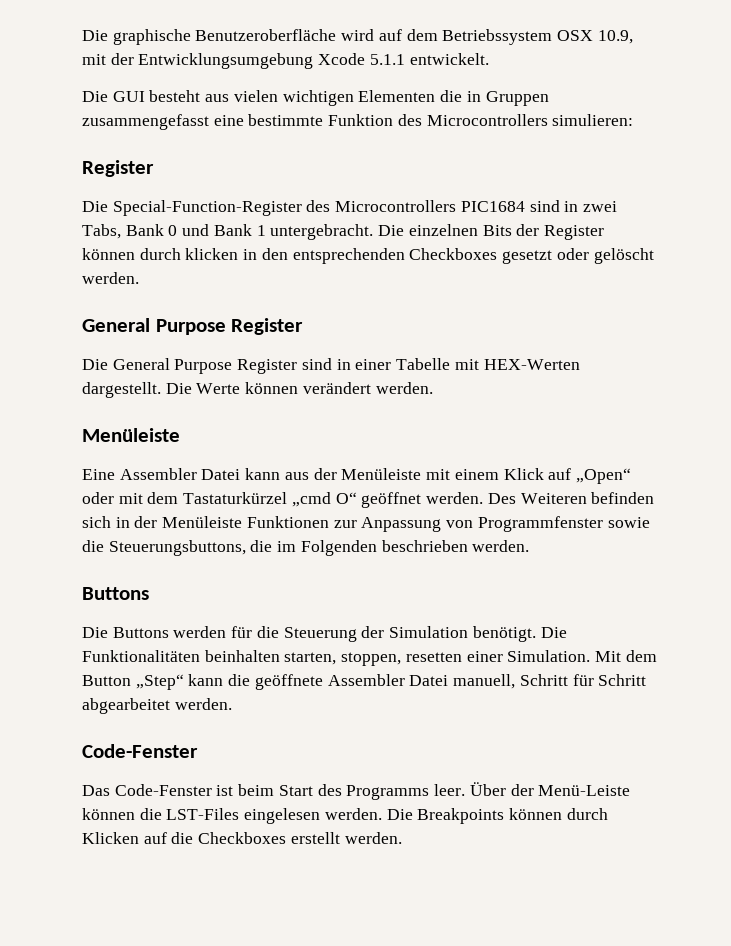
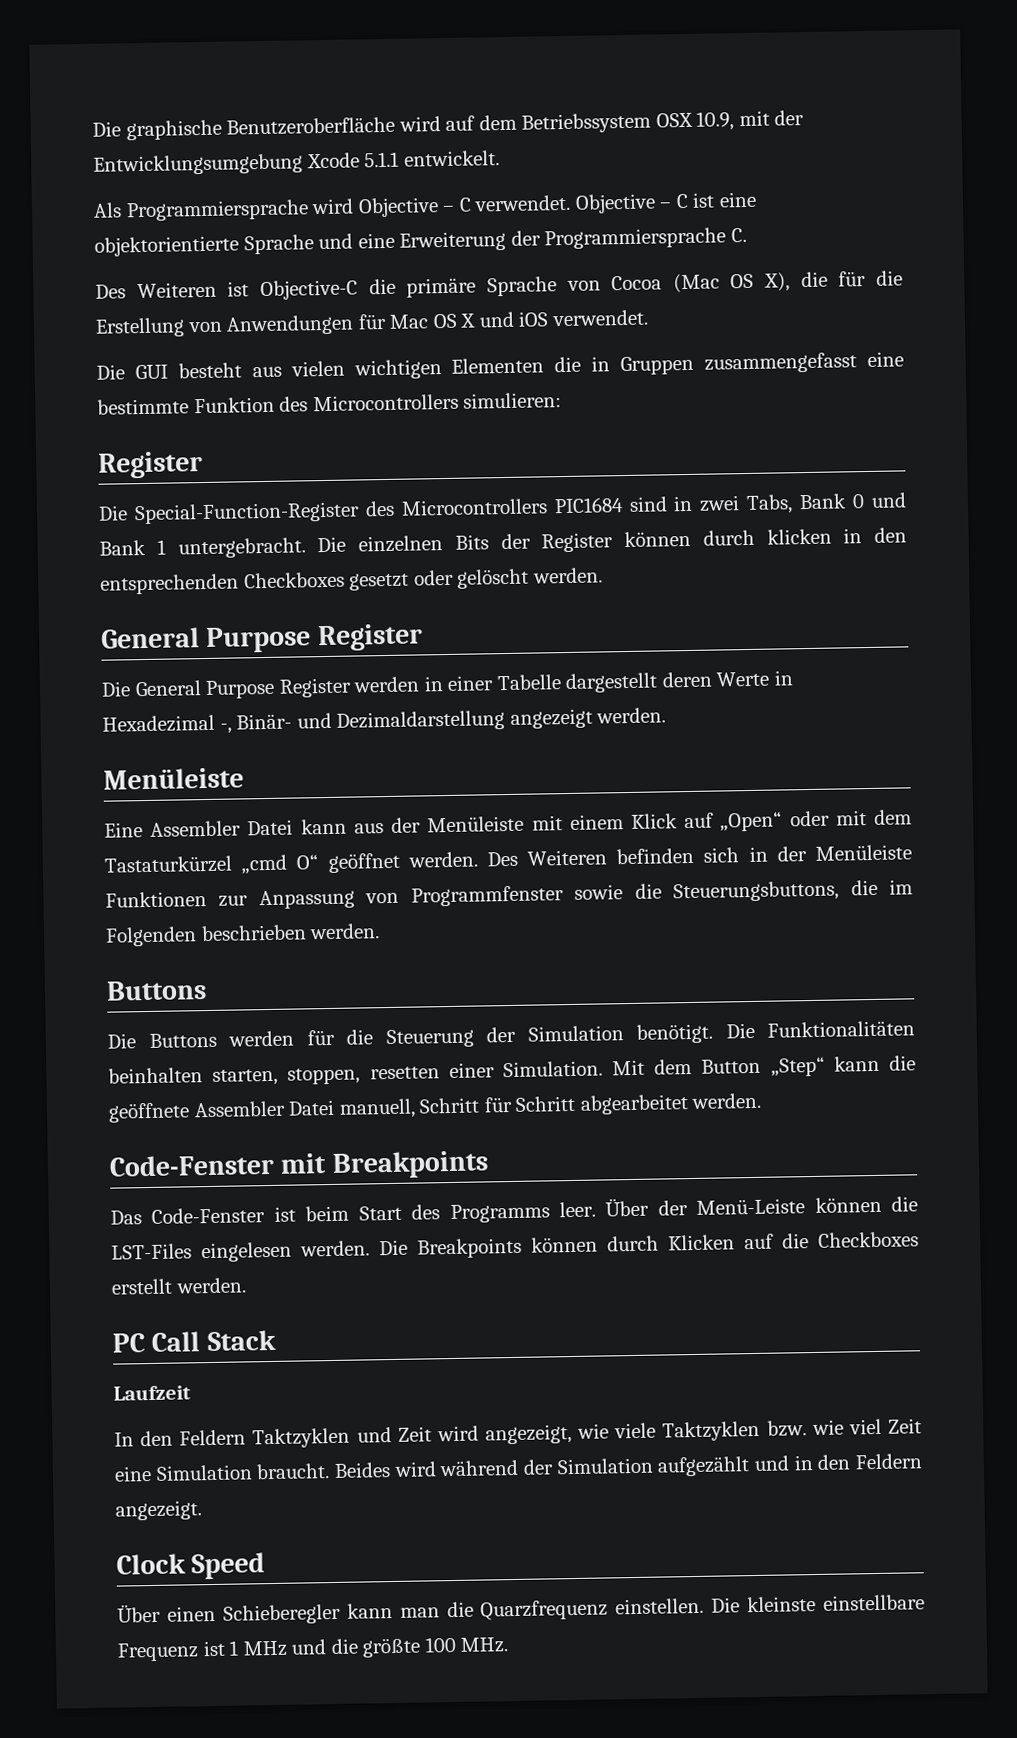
+ Als Programmiersprache wird Objective – C verwendet. Objective – C ist eine objektorientierte Sprache und eine Erweiterung der Programmiersprache C.
+ Des Weiteren ist Objective-C die primäre Sprache von Cocoa (Mac OS X), die für die Erstellung von Anwendungen für Mac OS X und iOS verwendet.
- Die General Purpose Register sind in einer Tabelle mit HEX-Werten dargestellt. Die Werte können verändert werden.
+ Die General Purpose Register werden in einer Tabelle dargestellt deren Werte in Hexadezimal -, Binär- und Dezimaldarstellung angezeigt werden.
  Mit dem Button „Step“ kann die geöffnete Assembler Datei manuell, Schritt für Schritt abgearbeitet werden.
- Code-Fenster
+ Code-Fenster mit Breakpoints
+ PC Call Stack
+ Laufzeit
+ In den Feldern Taktzyklen und Zeit wird angezeigt, wie viele Taktzyklen bzw. wie viel Zeit eine Simulation braucht. Beides wird während der Simulation aufgezählt und in den Feldern angezeigt.
+ Clock Speed
+ Über einen Schieberegler kann man die Quarzfrequenz einstellen. Die kleinste einstellbare Frequenz ist 1 MHz und die größte 100 MHz.

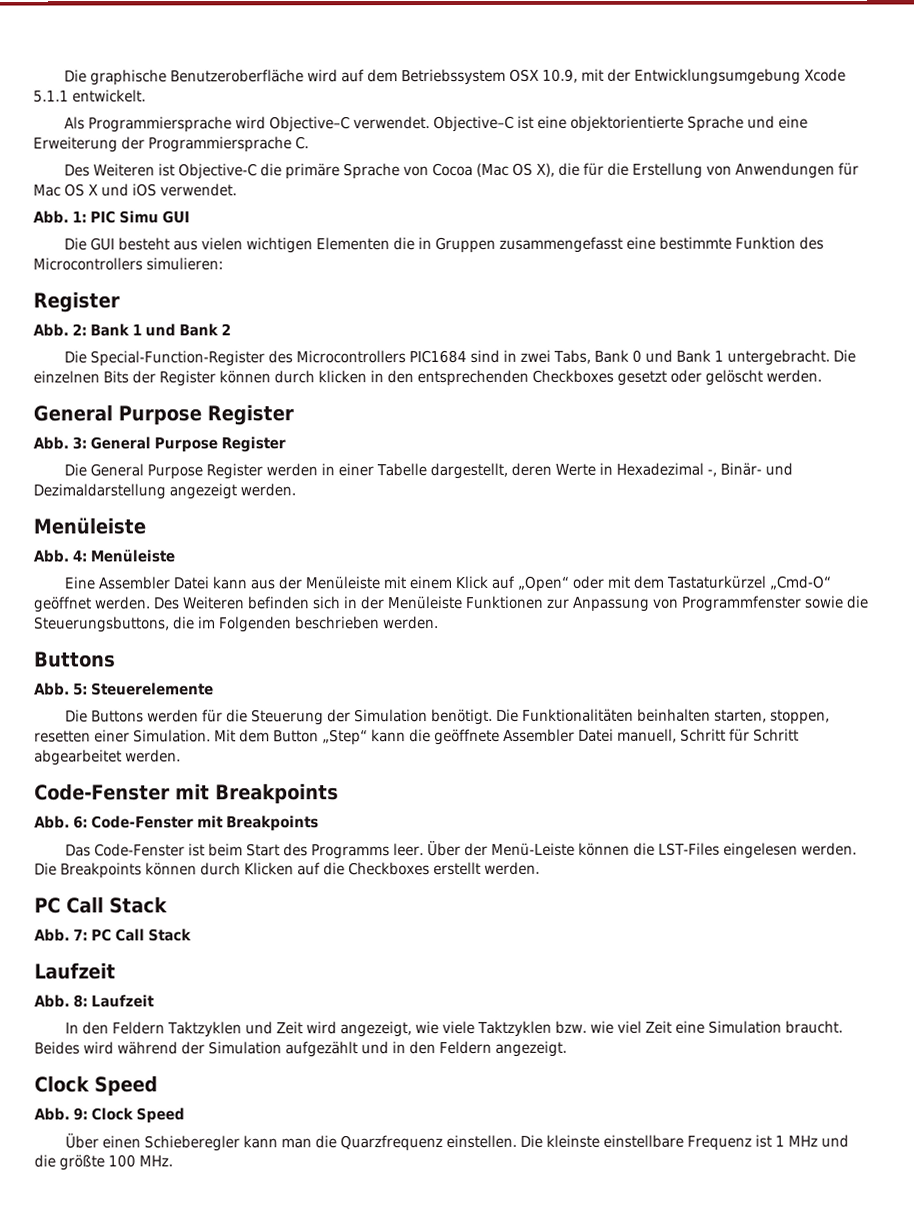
- Als Programmiersprache wird Objective – C verwendet. Objective – C ist eine objektorientierte Sprache und eine Erweiterung der Programmiersprache C.
+ Als Programmiersprache wird Objective–C verwendet. Objective–C ist eine objektorientierte Sprache und eine Erweiterung der Programmiersprache C.
+ Abb. 1: PIC Simu GUI
+ Abb. 2: Bank 1 und Bank 2
+ Abb. 3: General Purpose Register
- Die General Purpose Register werden in einer Tabelle dargestellt deren Werte in Hexadezimal -, Binär- und Dezimaldarstellung angezeigt werden.
+ Die General Purpose Register werden in einer Tabelle dargestellt, deren Werte in Hexadezimal -, Binär- und Dezimaldarstellung angezeigt werden.
+ Abb. 4: Menüleiste
- Eine Assembler Datei kann aus der Menüleiste mit einem Klick auf „Open“ oder mit dem Tastaturkürzel „cmd O“ geöffnet werden.
+ Eine Assembler Datei kann aus der Menüleiste mit einem Klick auf „Open“ oder mit dem Tastaturkürzel „Cmd-O“ geöffnet werden.
+ Abb. 5: Steuerelemente
+ Abb. 6: Code-Fenster mit Breakpoints
+ Abb. 7: PC Call Stack
  Laufzeit
+ Abb. 8: Laufzeit
+ Abb. 9: Clock Speed

